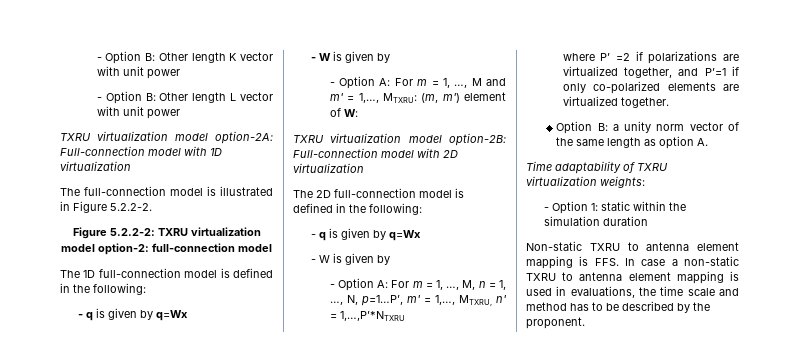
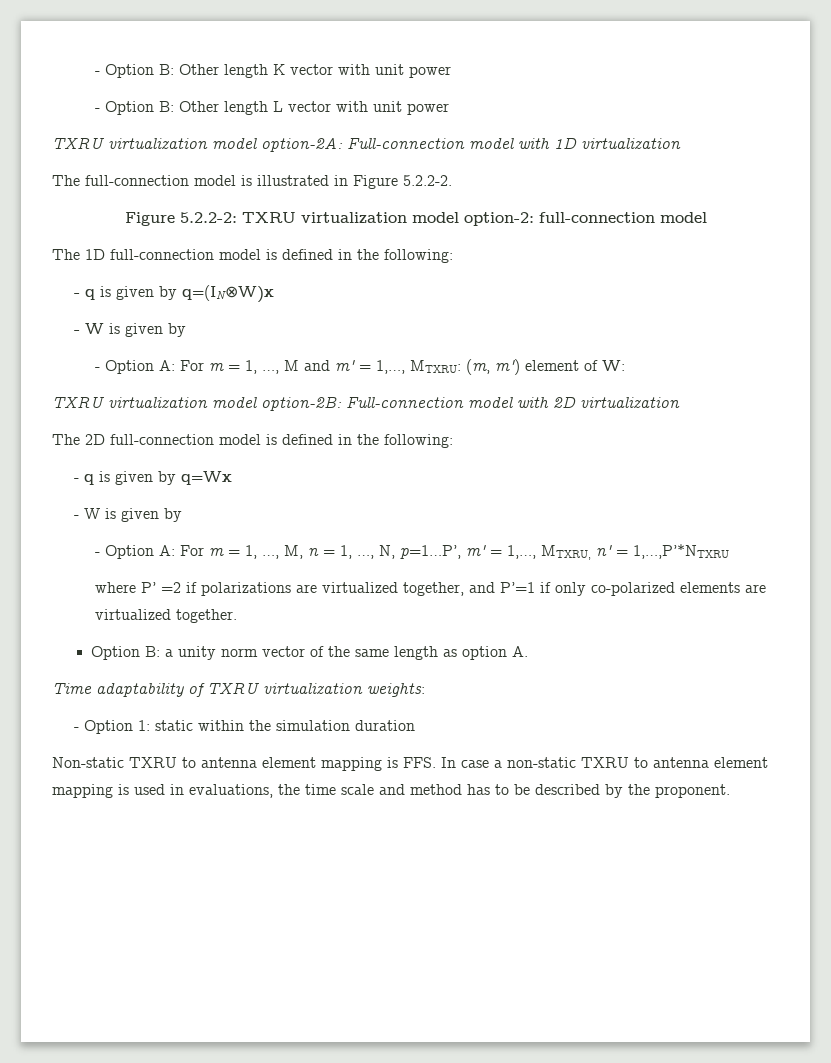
  The 1D full-connection model is defined in the following:
- - q is given by q=Wx
+ - q is given by q=(IN⊗W)x

